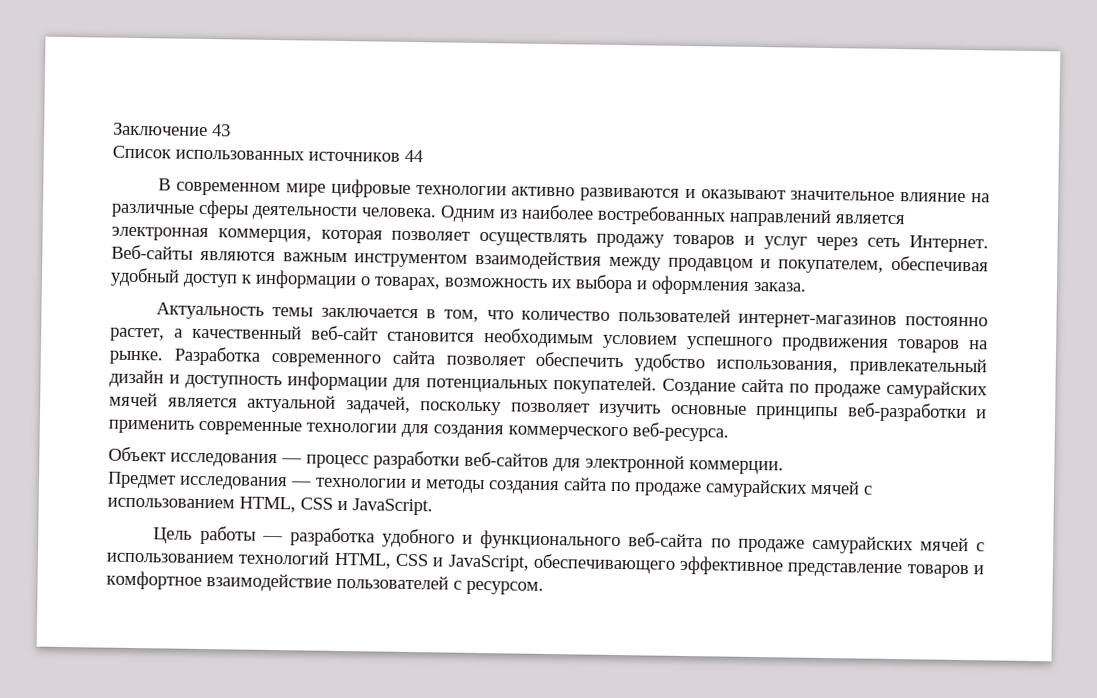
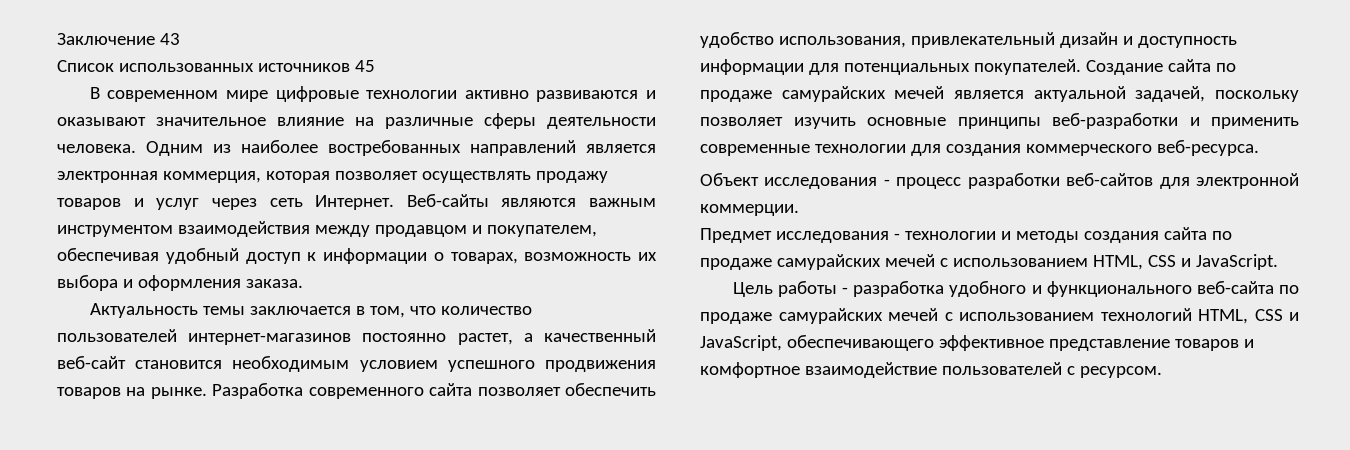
- Список использованных источников 44
+ Список использованных источников 45
- Создание сайта по продаже самурайских мячей является актуальной задачей, поскольку позволяет изучить основные принципы веб-разработки и применить современные технологии для создания коммерческого веб-ресурса.
+ Создание сайта по продаже самурайских мечей является актуальной задачей, поскольку позволяет изучить основные принципы веб-разработки и применить современные технологии для создания коммерческого веб-ресурса.
- Объект исследования — процесс разработки веб-сайтов для электронной коммерции.
+ Объект исследования - процесс разработки веб-сайтов для электронной коммерции.
- Предмет исследования — технологии и методы создания сайта по продаже самурайских мячей с использованием HTML, CSS и JavaScript.
+ Предмет исследования - технологии и методы создания сайта по продаже самурайских мечей с использованием HTML, CSS и JavaScript.
- Цель работы — разработка удобного и функционального веб-сайта по продаже самурайских мячей с использованием технологий HTML, CSS и JavaScript, обеспечивающего эффективное представление товаров и комфортное взаимодействие пользователей с ресурсом.
+ Цель работы - разработка удобного и функционального веб-сайта по продаже самурайских мечей с использованием технологий HTML, CSS и JavaScript, обеспечивающего эффективное представление товаров и комфортное взаимодействие пользователей с ресурсом.

